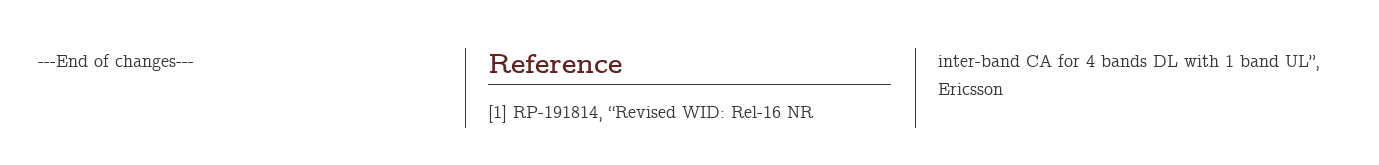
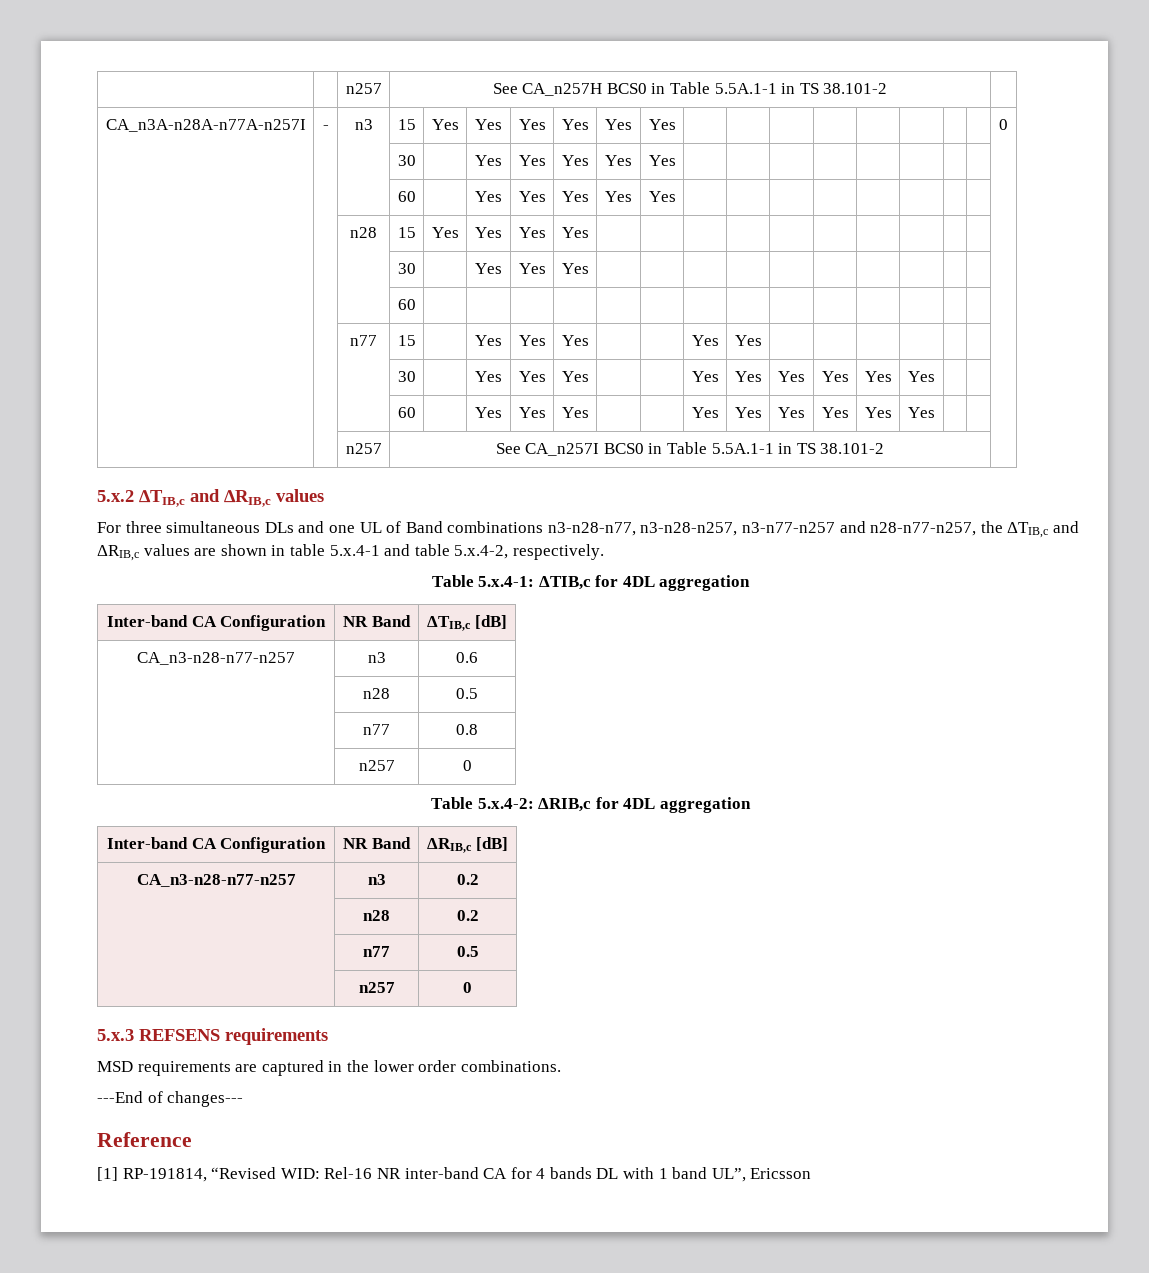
+ | | n257 | See CA_n257H BCS0 in Table 5.5A.1-1 in TS 38.101-2 |
+ CA_n3A-n28A-n77A-n257I | - | n3 | 15 | Yes | Yes | Yes | Yes | Yes | Yes | | | | | | | | | 0
+ | | | 30 | | Yes | Yes | Yes | Yes | Yes | | | | | | | | |
+ | | | 60 | | Yes | Yes | Yes | Yes | Yes | | | | | | | | |
+ | | n28 | 15 | Yes | Yes | Yes | Yes | | | | | | | | | | |
+ | | | 30 | | Yes | Yes | Yes | | | | | | | | | | |
+ | | | 60 | | | | | | | | | | | | | | |
+ | | n77 | 15 | | Yes | Yes | Yes | | | Yes | Yes | | | | | | |
+ | | | 30 | | Yes | Yes | Yes | | | Yes | Yes | Yes | Yes | Yes | Yes | | |
+ | | | 60 | | Yes | Yes | Yes | | | Yes | Yes | Yes | Yes | Yes | Yes | | |
+ | | n257 | See CA_n257I BCS0 in Table 5.5A.1-1 in TS 38.101-2 |
+ 5.x.2 ∆TIB,c and ∆RIB,c values
+ For three simultaneous DLs and one UL of Band combinations n3-n28-n77, n3-n28-n257, n3-n77-n257 and n28-n77-n257, the ΔTIB,c and ΔRIB,c values are shown in table 5.x.4-1 and table 5.x.4-2, respectively.
+ Table 5.x.4-1: ΔTIB,c for 4DL aggregation
+ Inter-band CA Configuration | NR Band | ΔTIB,c [dB]
+ CA_n3-n28-n77-n257 | n3 | 0.6
+ | n28 | 0.5
+ | n77 | 0.8
+ | n257 | 0
+ Table 5.x.4-2: ΔRIB,c for 4DL aggregation
+ Inter-band CA Configuration | NR Band | ΔRIB,c [dB]
+ CA_n3-n28-n77-n257 | n3 | 0.2
+ | n28 | 0.2
+ | n77 | 0.5
+ | n257 | 0
+ 5.x.3 REFSENS requirements
+ MSD requirements are captured in the lower order combinations.

